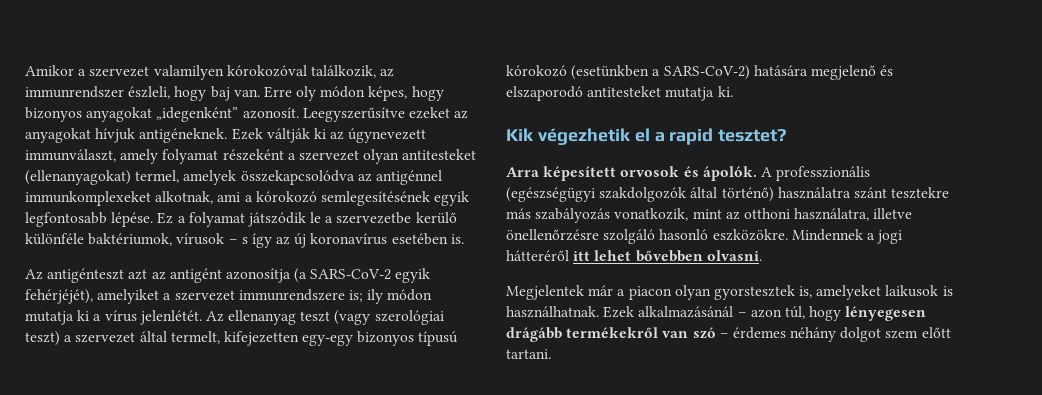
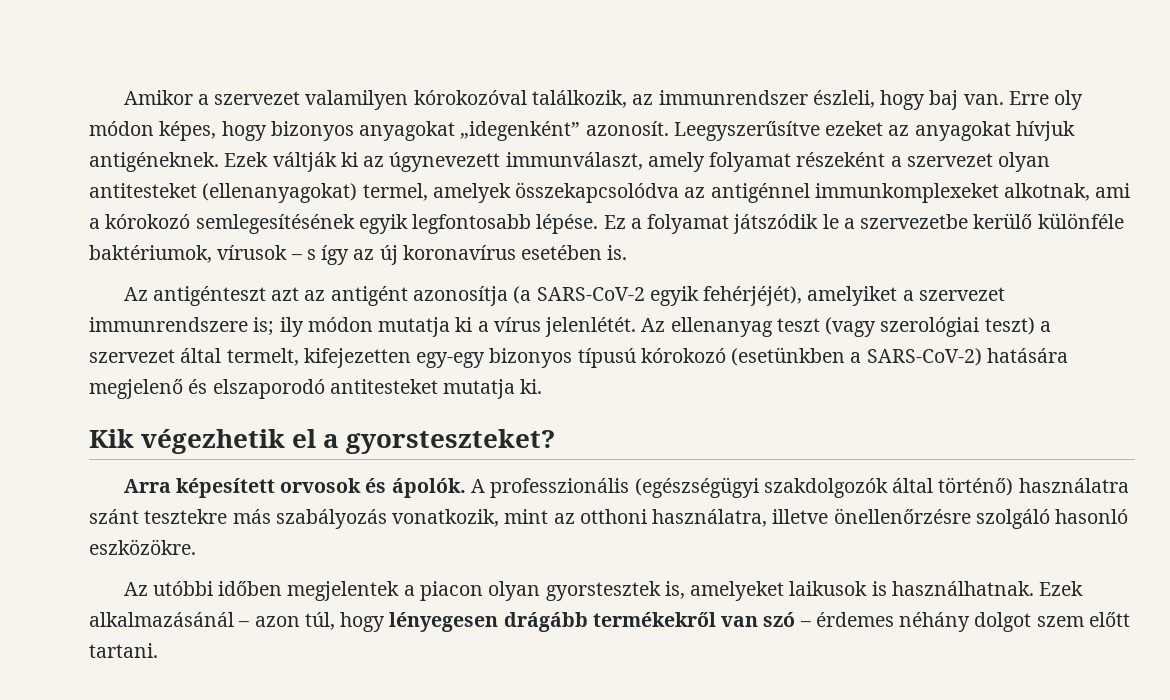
- Kik végezhetik el a rapid tesztet?
+ Kik végezhetik el a gyorsteszteket?
- A professzionális (egészségügyi szakdolgozók által történő) használatra szánt tesztekre más szabályozás vonatkozik, mint az otthoni használatra, illetve önellenőrzésre szolgáló hasonló eszközökre. Mindennek a jogi hátteréről itt lehet bővebben olvasni.
- Megjelentek már a piacon olyan gyorstesztek is, amelyeket laikusok is használhatnak.
+ A professzionális (egészségügyi szakdolgozók által történő) használatra szánt tesztekre más szabályozás vonatkozik, mint az otthoni használatra, illetve önellenőrzésre szolgáló hasonló eszközökre.
+ Az utóbbi időben megjelentek a piacon olyan gyorstesztek is, amelyeket laikusok is használhatnak.

